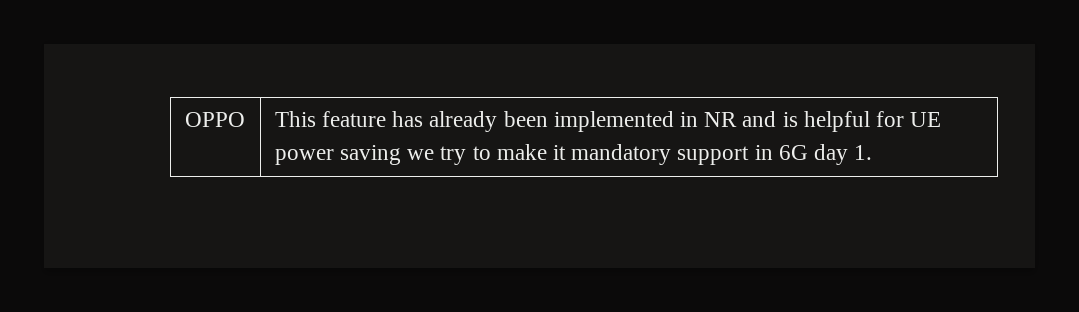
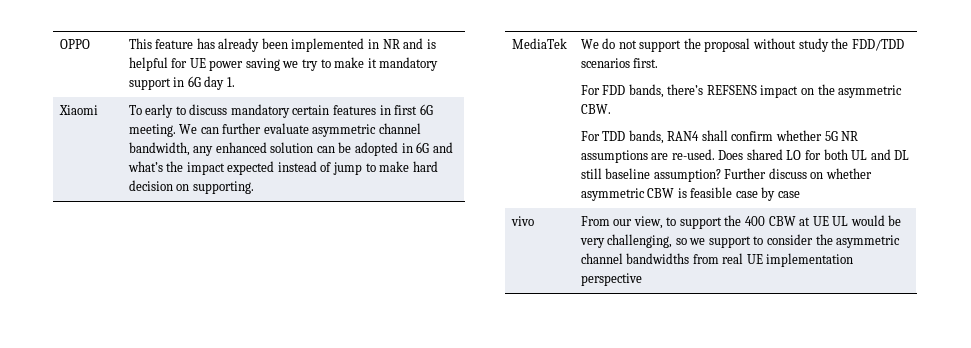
+ Xiaomi | To early to discuss mandatory certain features in first 6G meeting. We can further evaluate asymmetric channel bandwidth, any enhanced solution can be adopted in 6G and what’s the impact expected instead of jump to make hard decision on supporting.
+ MediaTek | We do not support the proposal without study the FDD/TDD scenarios first.
+ For FDD bands, there’s REFSENS impact on the asymmetric CBW.
+ For TDD bands, RAN4 shall confirm whether 5G NR assumptions are re-used. Does shared LO for both UL and DL still baseline assumption? Further discuss on whether asymmetric CBW is feasible case by case
+ vivo | From our view, to support the 400 CBW at UE UL would be very challenging, so we support to consider the asymmetric channel bandwidths from real UE implementation perspective

